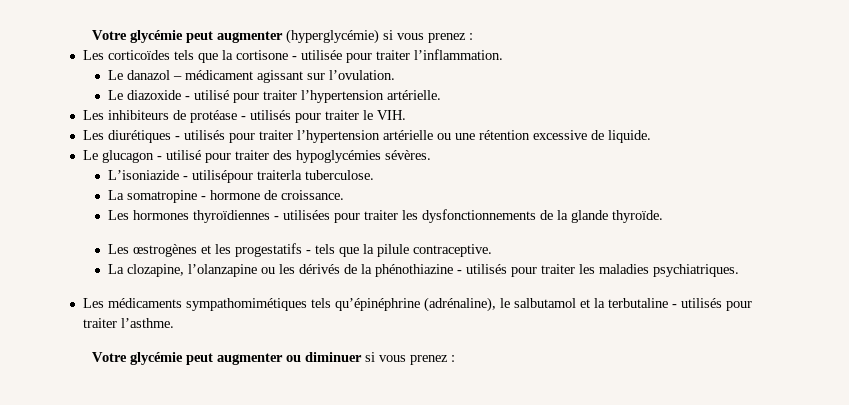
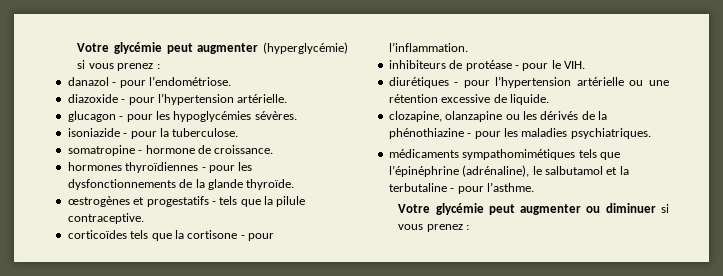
- Les corticoïdes tels que la cortisone - utilisée pour traiter l’inflammation.
- Le danazol – médicament agissant sur l’ovulation.
- Le diazoxide - utilisé pour traiter l’hypertension artérielle.
- Les inhibiteurs de protéase - utilisés pour traiter le VIH.
+ danazol - pour l’endométriose.
+ diazoxide - pour l’hypertension artérielle.
+ glucagon - pour les hypoglycémies sévères.
+ isoniazide - pour la tuberculose.
+ somatropine - hormone de croissance.
+ hormones thyroïdiennes - pour les dysfonctionnements de la glande thyroïde.
+ œstrogènes et progestatifs - tels que la pilule contraceptive.
+ corticoïdes tels que la cortisone - pour l’inflammation.
+ inhibiteurs de protéase - pour le VIH.
- Les diurétiques - utilisés pour traiter l’hypertension artérielle ou une rétention excessive de liquide.
+ diurétiques - pour l’hypertension artérielle ou une rétention excessive de liquide.
- Le glucagon - utilisé pour traiter des hypoglycémies sévères.
- L’isoniazide - utilisépour traiterla tuberculose.
- La somatropine - hormone de croissance.
- Les hormones thyroïdiennes - utilisées pour traiter les dysfonctionnements de la glande thyroïde.
- Les œstrogènes et les progestatifs - tels que la pilule contraceptive.
- La clozapine, l’olanzapine ou les dérivés de la phénothiazine - utilisés pour traiter les maladies psychiatriques.
+ clozapine, olanzapine ou les dérivés de la phénothiazine - pour les maladies psychiatriques.
- Les médicaments sympathomimétiques tels qu’épinéphrine (adrénaline), le salbutamol et la terbutaline - utilisés pour traiter l’asthme.
+ médicaments sympathomimétiques tels que l’épinéphrine (adrénaline), le salbutamol et la terbutaline - pour l’asthme.

